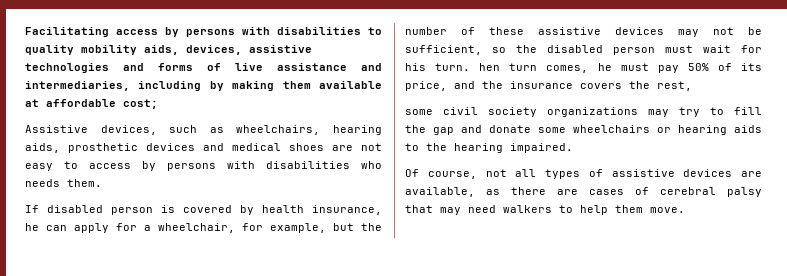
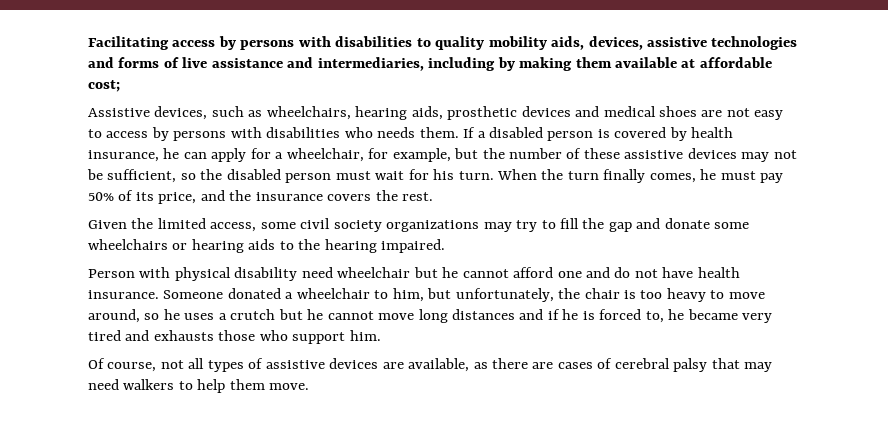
- Assistive devices, such as wheelchairs, hearing aids, prosthetic devices and medical shoes are not easy to access by persons with disabilities who needs them.
- If disabled person is covered by health insurance, he can apply for a wheelchair, for example, but the number of these assistive devices may not be sufficient, so the disabled person must wait for his turn. hen turn comes, he must pay 50% of its price, and the insurance covers the rest,
- some civil society organizations may try to fill the gap and donate some wheelchairs or hearing aids to the hearing impaired.
+ Assistive devices, such as wheelchairs, hearing aids, prosthetic devices and medical shoes are not easy to access by persons with disabilities who needs them. If a disabled person is covered by health insurance, he can apply for a wheelchair, for example, but the number of these assistive devices may not be sufficient, so the disabled person must wait for his turn. When the turn finally comes, he must pay 50% of its price, and the insurance covers the rest.
+ Given the limited access, some civil society organizations may try to fill the gap and donate some wheelchairs or hearing aids to the hearing impaired.
+ Person with physical disability need wheelchair but he cannot afford one and do not have health insurance. Someone donated a wheelchair to him, but unfortunately, the chair is too heavy to move around, so he uses a crutch but he cannot move long distances and if he is forced to, he became very tired and exhausts those who support him.

